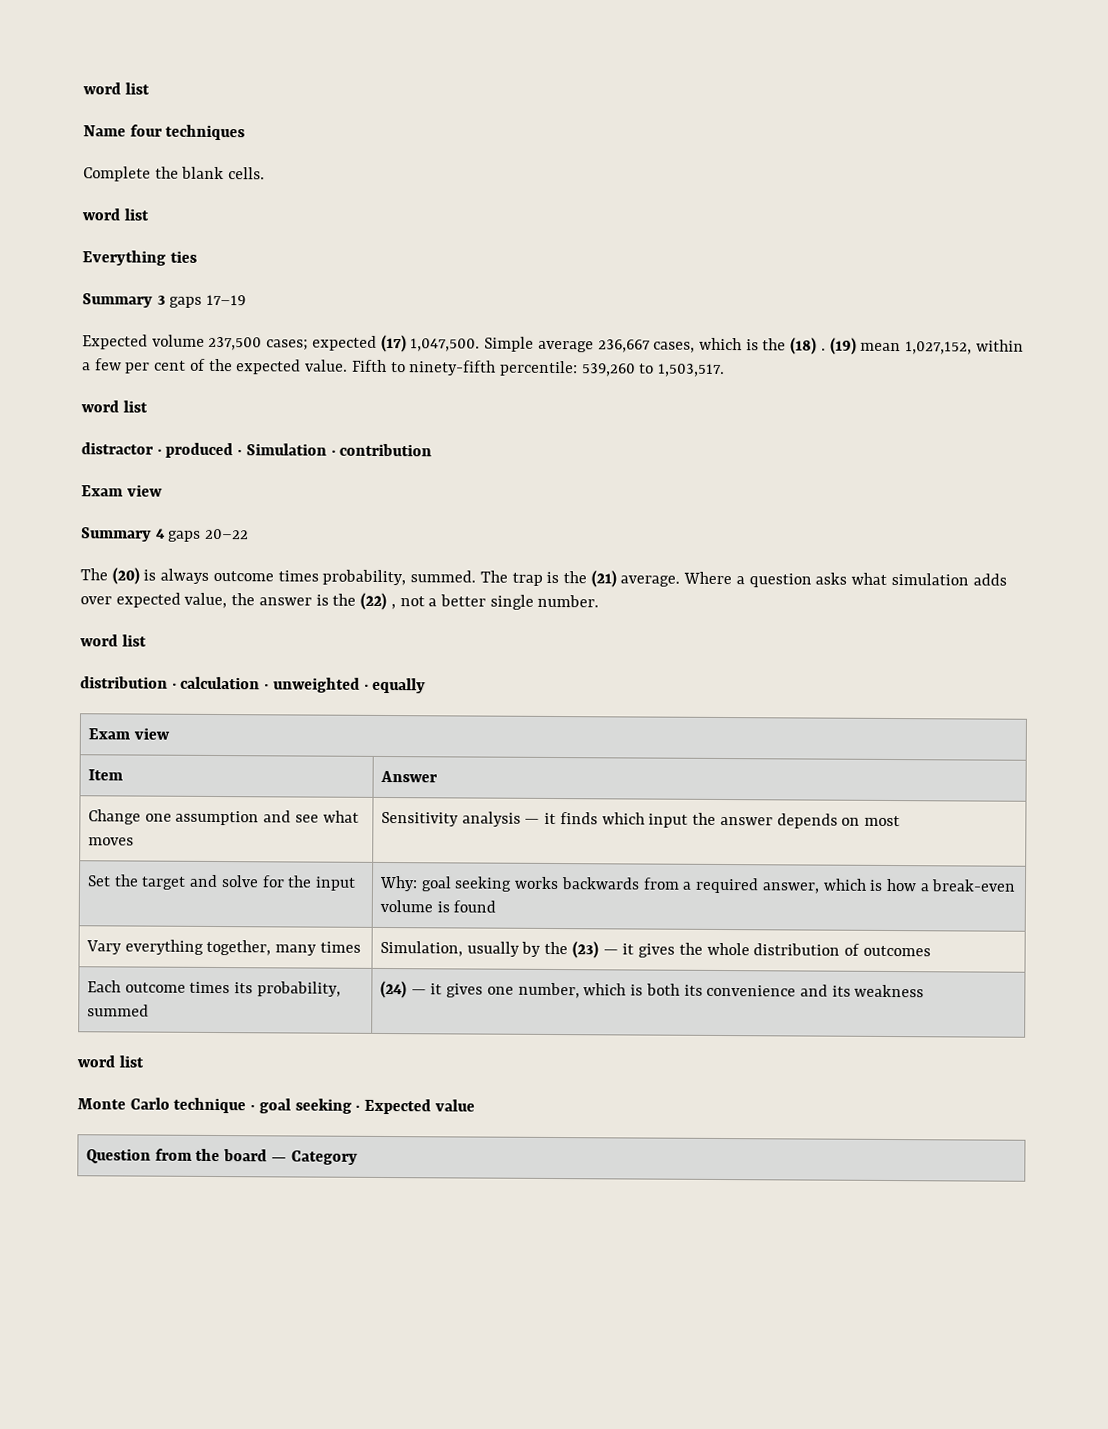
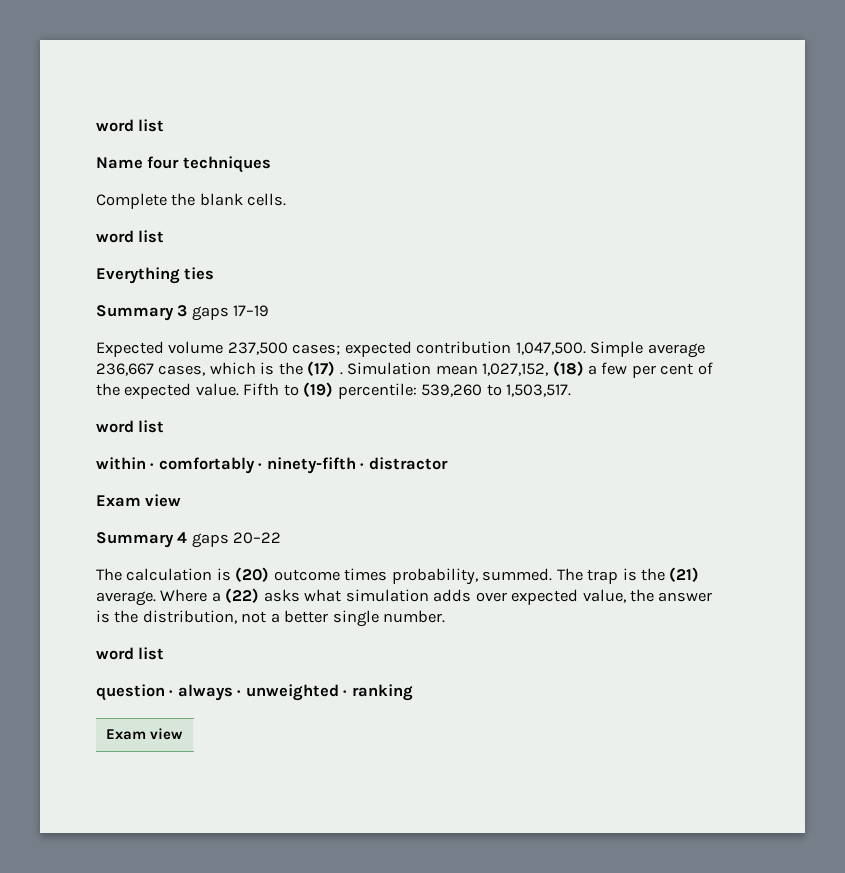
- Expected volume 237,500 cases; expected (17) 1,047,500.
+ Expected volume 237,500 cases; expected contribution 1,047,500.
- Simple average 236,667 cases, which is the (18) . (19) mean 1,027,152, within a few per cent of the expected value.
+ Simple average 236,667 cases, which is the (17) . Simulation mean 1,027,152, (18) a few per cent of the expected value.
- Fifth to ninety-fifth percentile: 539,260 to 1,503,517.
+ Fifth to (19) percentile: 539,260 to 1,503,517.
- distractor · produced · Simulation · contribution
+ within · comfortably · ninety-fifth · distractor
- The (20) is always outcome times probability, summed.
+ The calculation is (20) outcome times probability, summed.
- Where a question asks what simulation adds over expected value, the answer is the (22) , not a better single number.
+ Where a (22) asks what simulation adds over expected value, the answer is the distribution, not a better single number.
- distribution · calculation · unweighted · equally
+ question · always · unweighted · ranking
  Exam view
- Item | Answer
- Change one assumption and see what moves | Sensitivity analysis — it finds which input the answer depends on most
- Set the target and solve for the input | Why: goal seeking works backwards from a required answer, which is how a break-even volume is found
- Vary everything together, many times | Simulation, usually by the (23) — it gives the whole distribution of outcomes
- Each outcome times its probability, summed | (24) — it gives one number, which is both its convenience and its weakness
- word list
- Monte Carlo technique · goal seeking · Expected value
- Question from the board — Category

